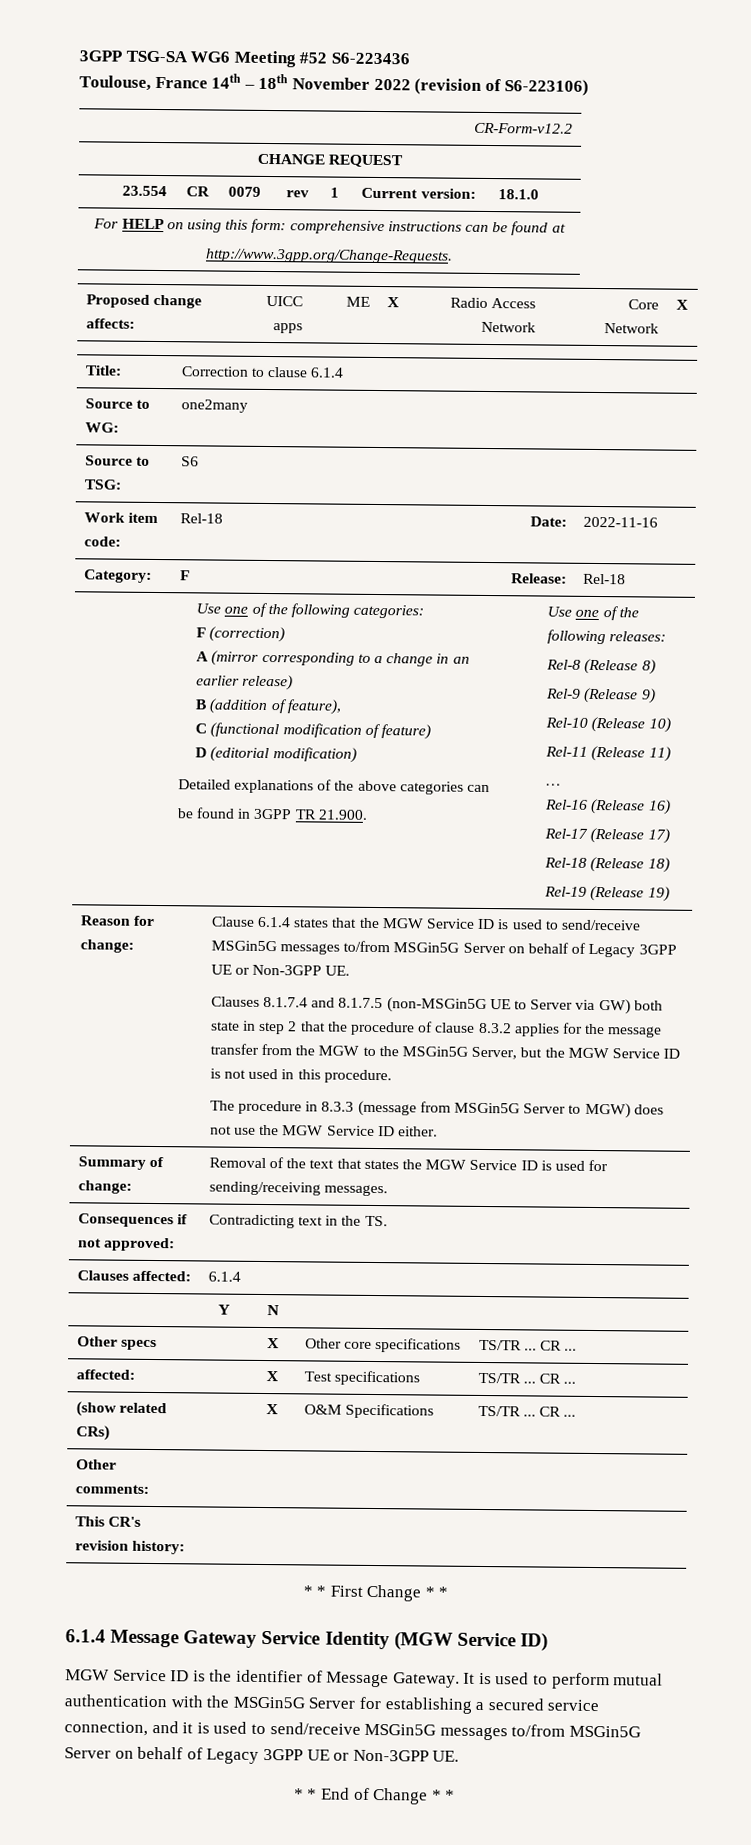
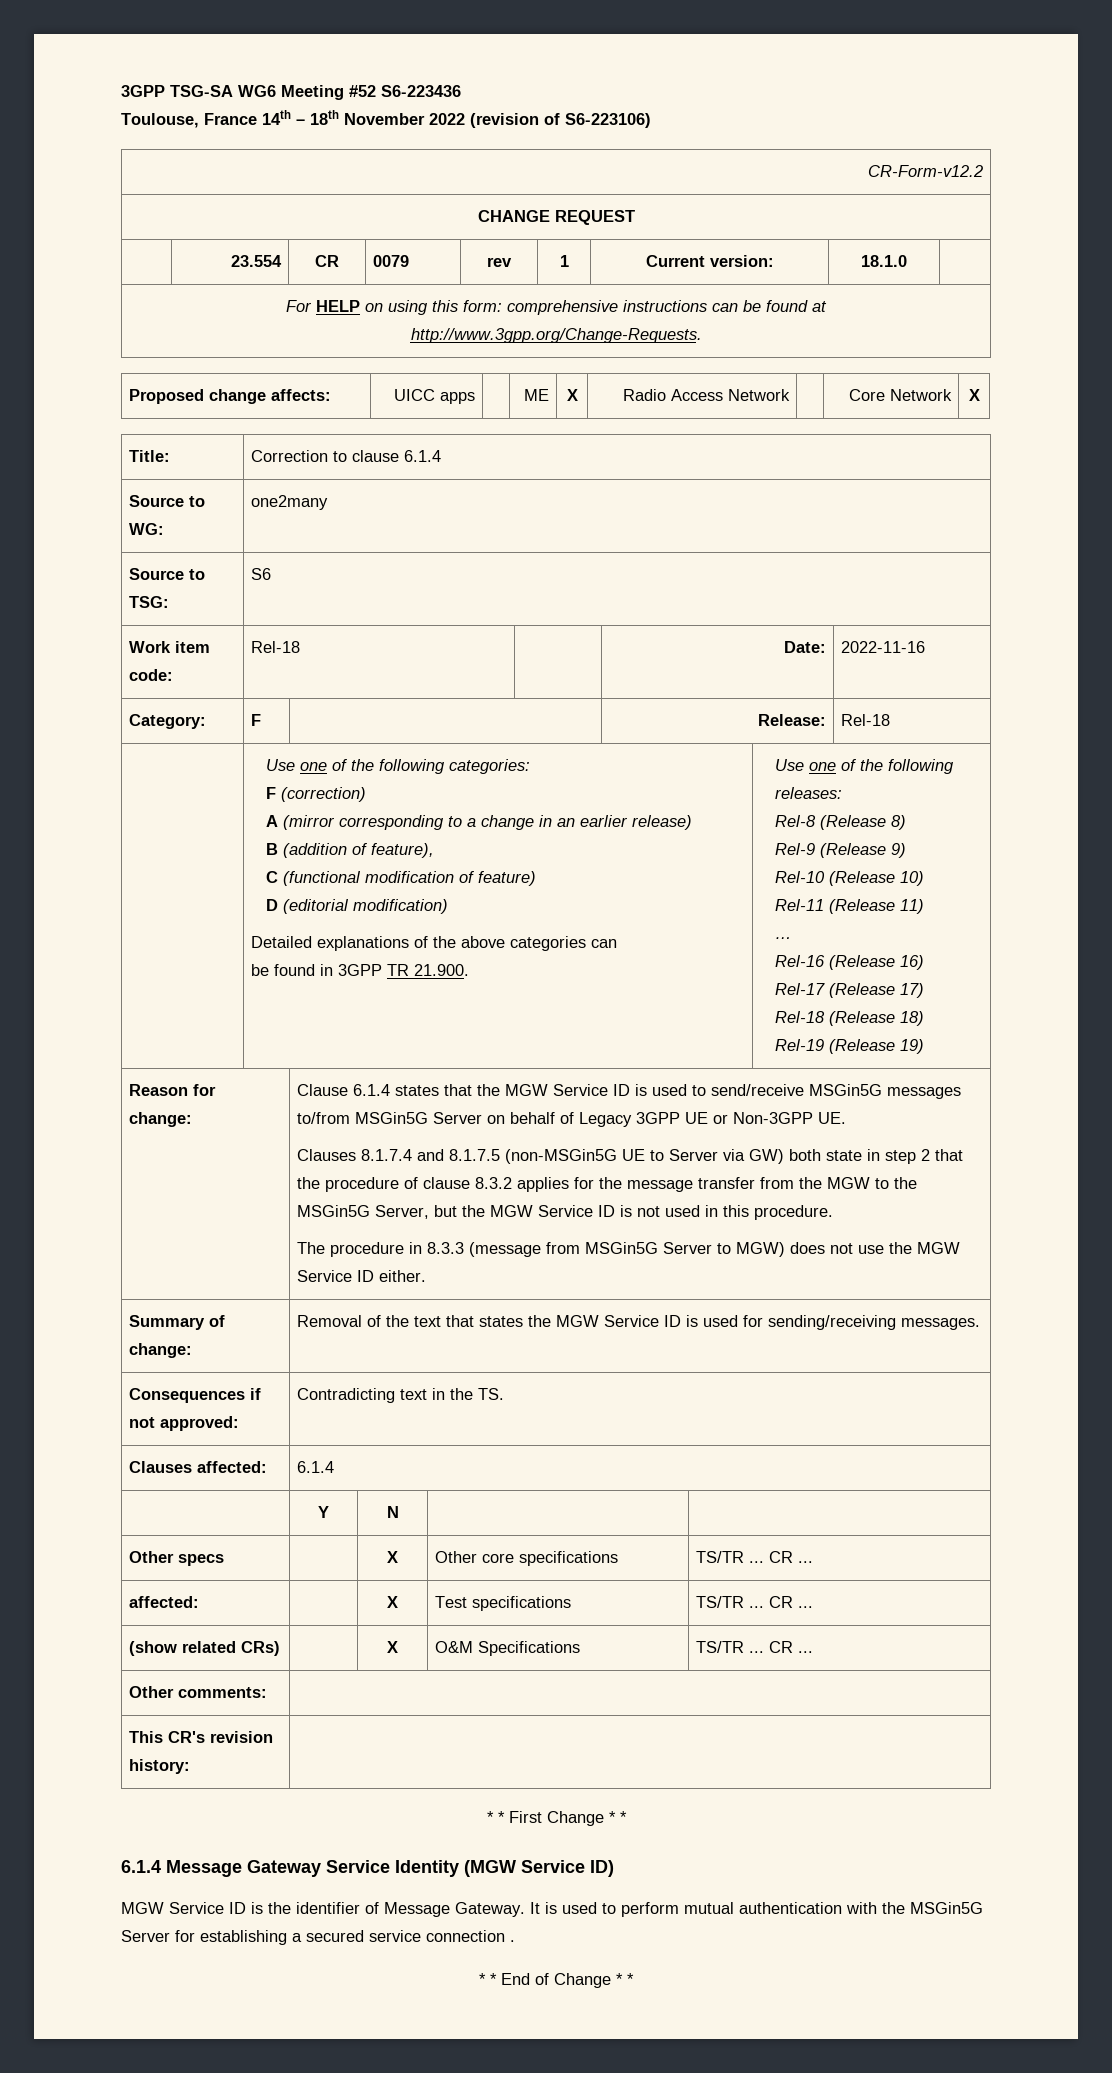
- It is used to perform mutual authentication with the MSGin5G Server for establishing a secured service connection, and it is used to send/receive MSGin5G messages to/from MSGin5G Server on behalf of Legacy 3GPP UE or Non-3GPP UE.
+ It is used to perform mutual authentication with the MSGin5G Server for establishing a secured service connection .

